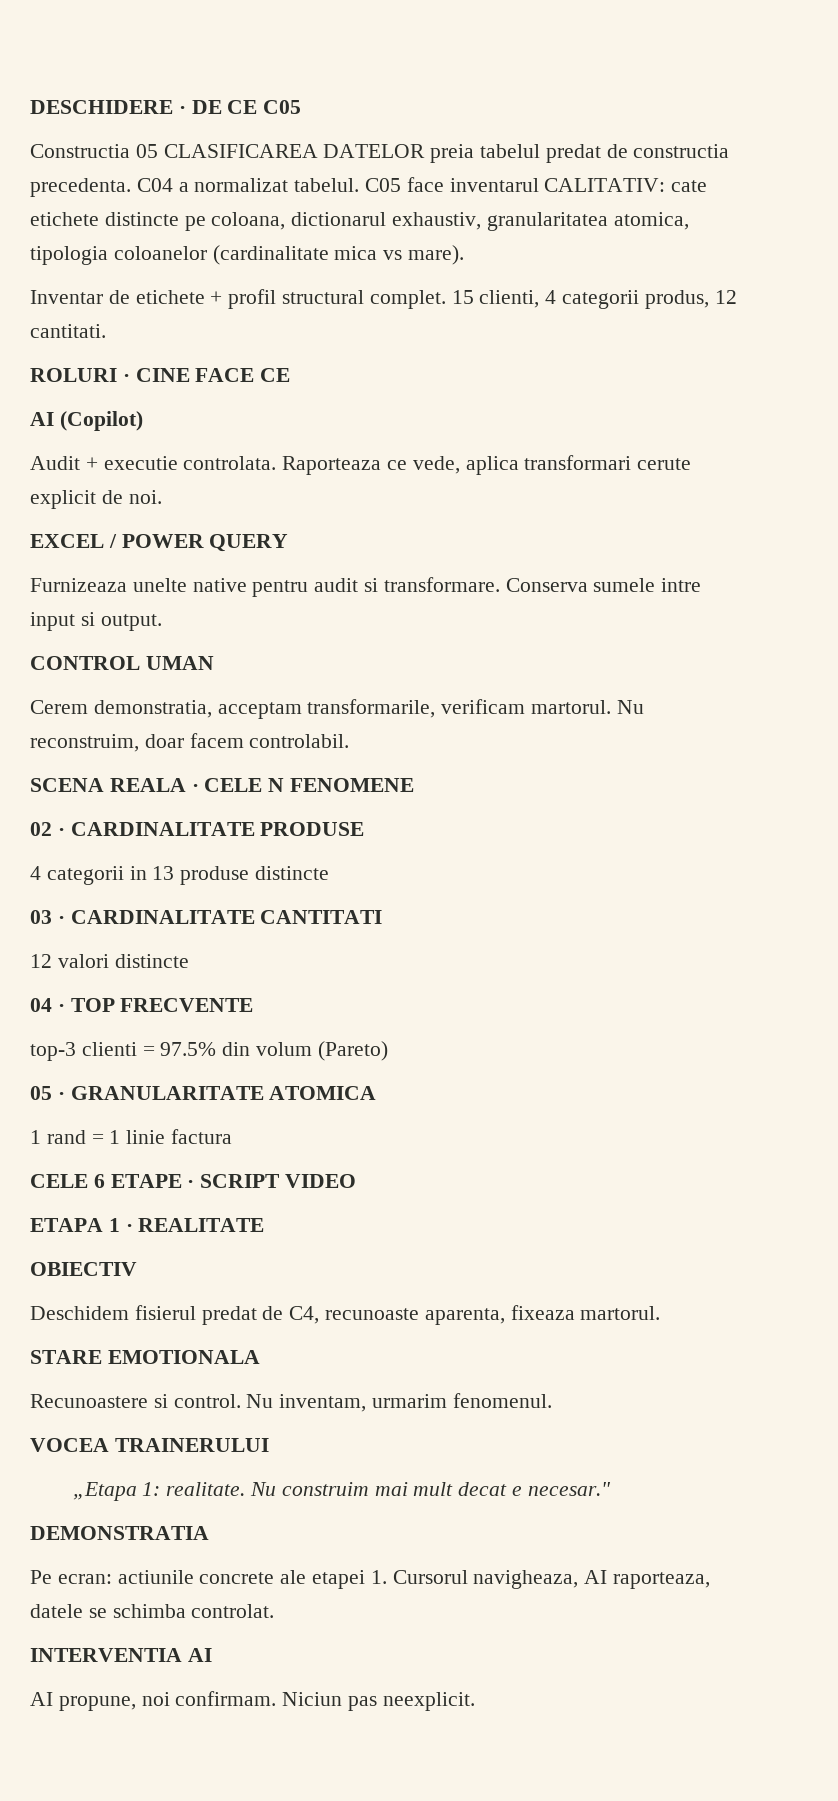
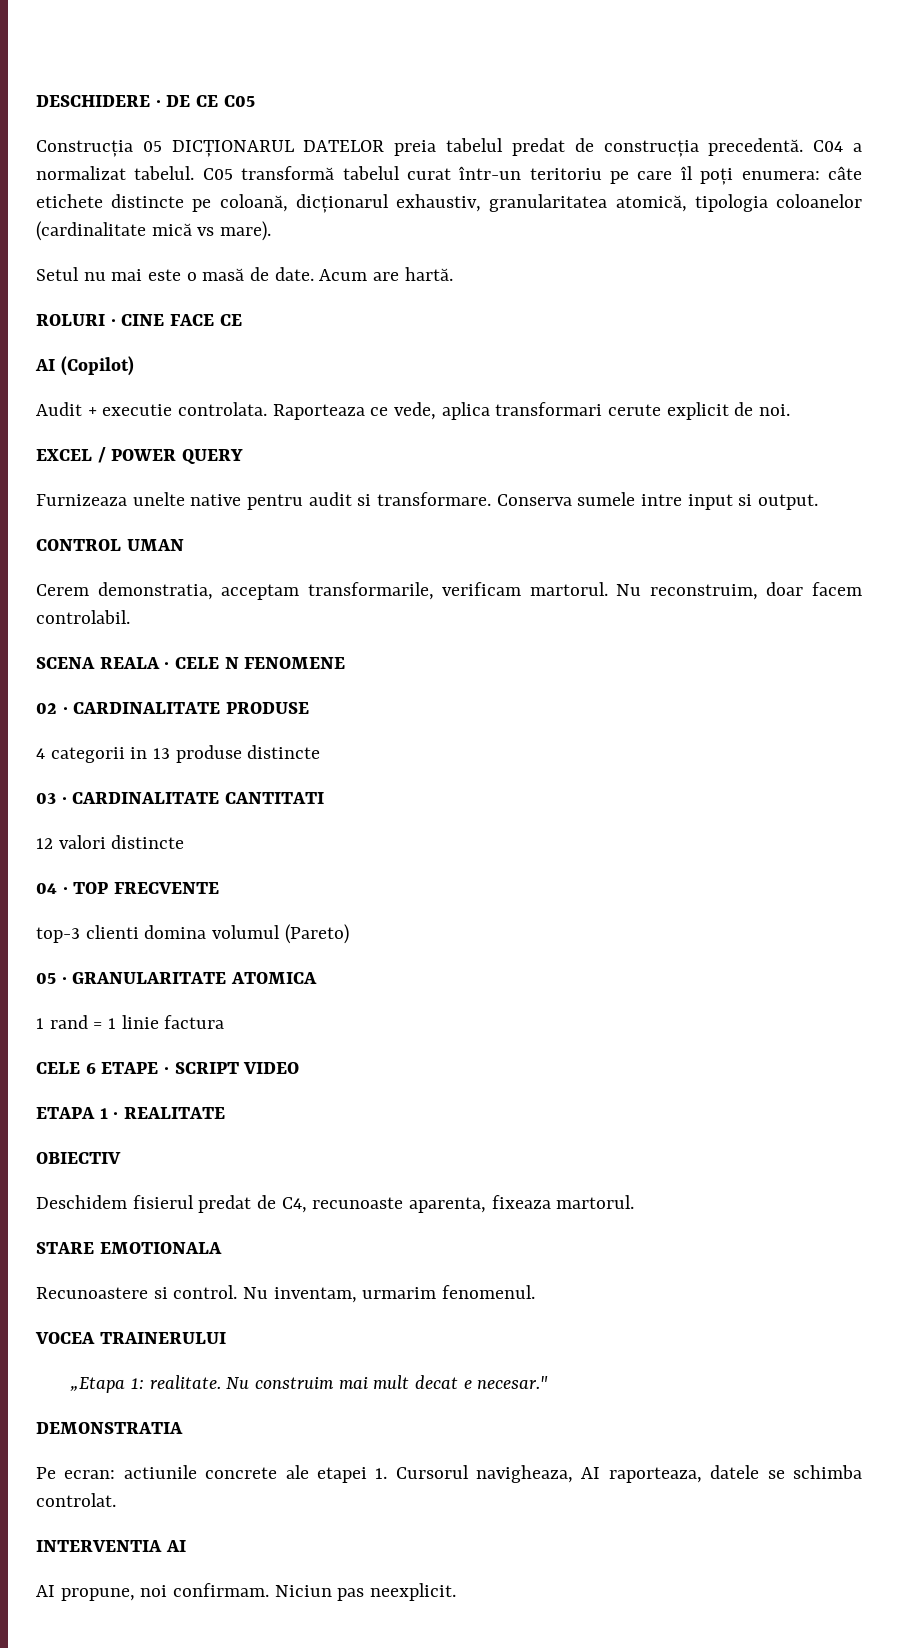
- Constructia 05 CLASIFICAREA DATELOR preia tabelul predat de constructia precedenta.
+ Construcția 05 DICȚIONARUL DATELOR preia tabelul predat de construcția precedentă.
- C05 face inventarul CALITATIV: cate etichete distincte pe coloana, dictionarul exhaustiv, granularitatea atomica, tipologia coloanelor (cardinalitate mica vs mare).
+ C05 transformă tabelul curat într-un teritoriu pe care îl poți enumera: câte etichete distincte pe coloană, dicționarul exhaustiv, granularitatea atomică, tipologia coloanelor (cardinalitate mică vs mare).
- Inventar de etichete + profil structural complet. 15 clienti, 4 categorii produs, 12 cantitati.
+ Setul nu mai este o masă de date. Acum are hartă.
- top-3 clienti = 97.5% din volum (Pareto)
+ top-3 clienti domina volumul (Pareto)

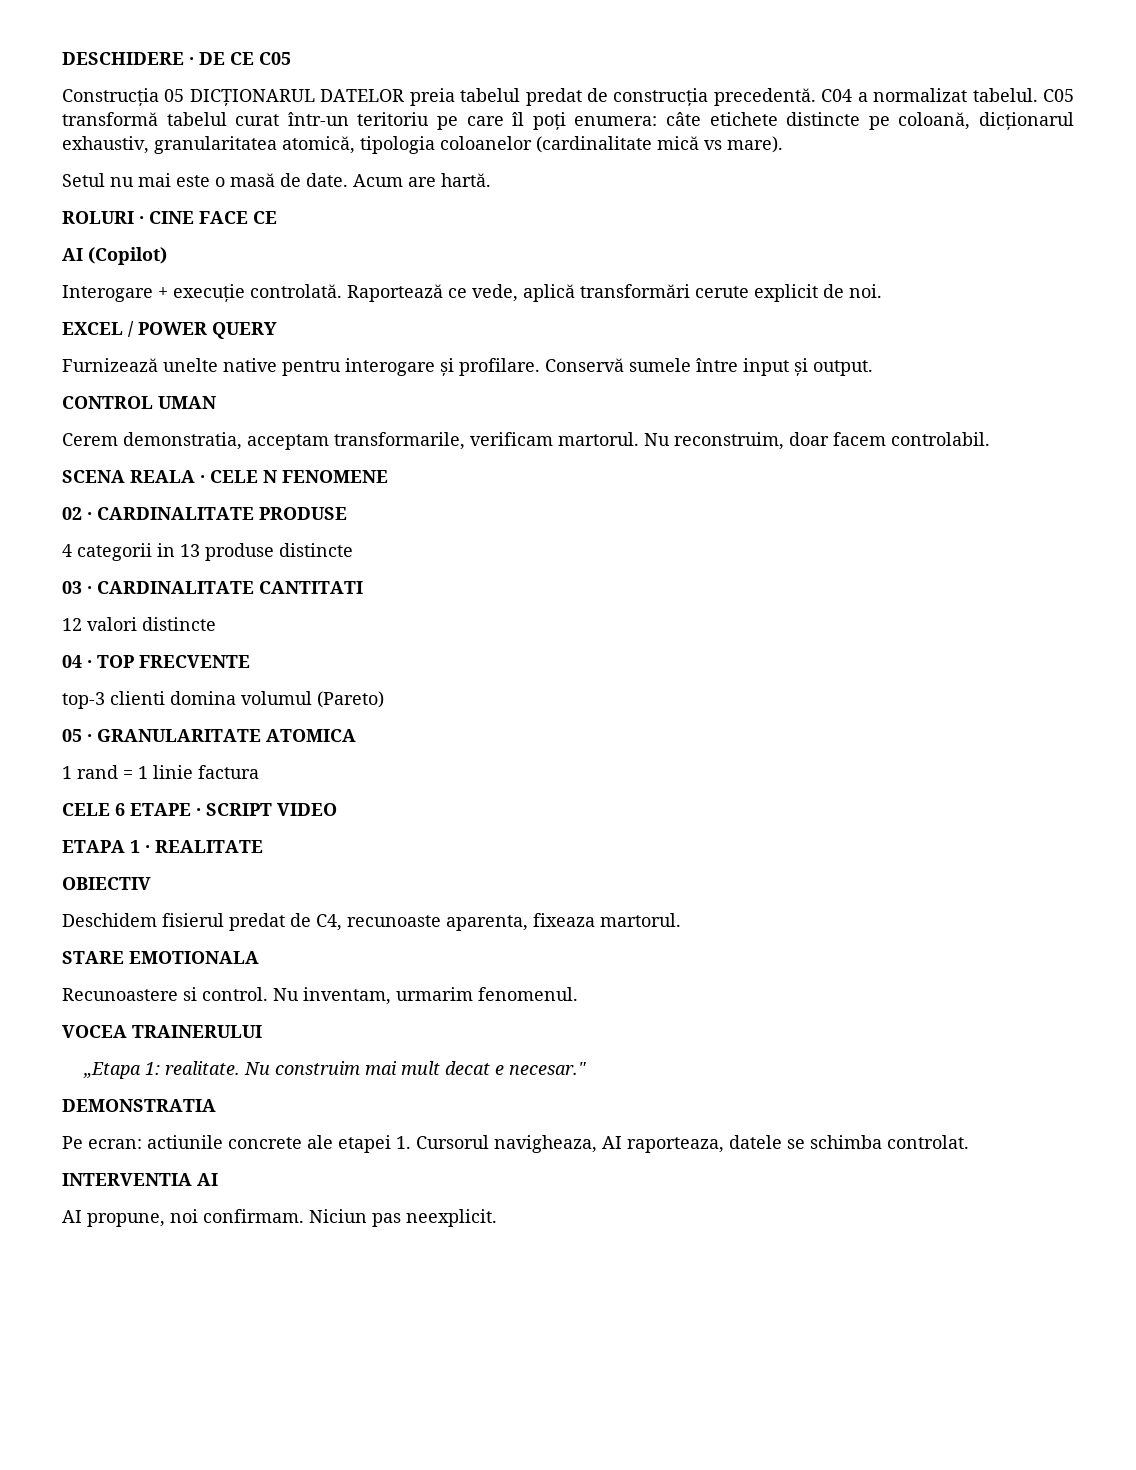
- Audit + executie controlata. Raporteaza ce vede, aplica transformari cerute explicit de noi.
+ Interogare + execuție controlată. Raportează ce vede, aplică transformări cerute explicit de noi.
- Furnizeaza unelte native pentru audit si transformare. Conserva sumele intre input si output.
+ Furnizează unelte native pentru interogare și profilare. Conservă sumele între input și output.

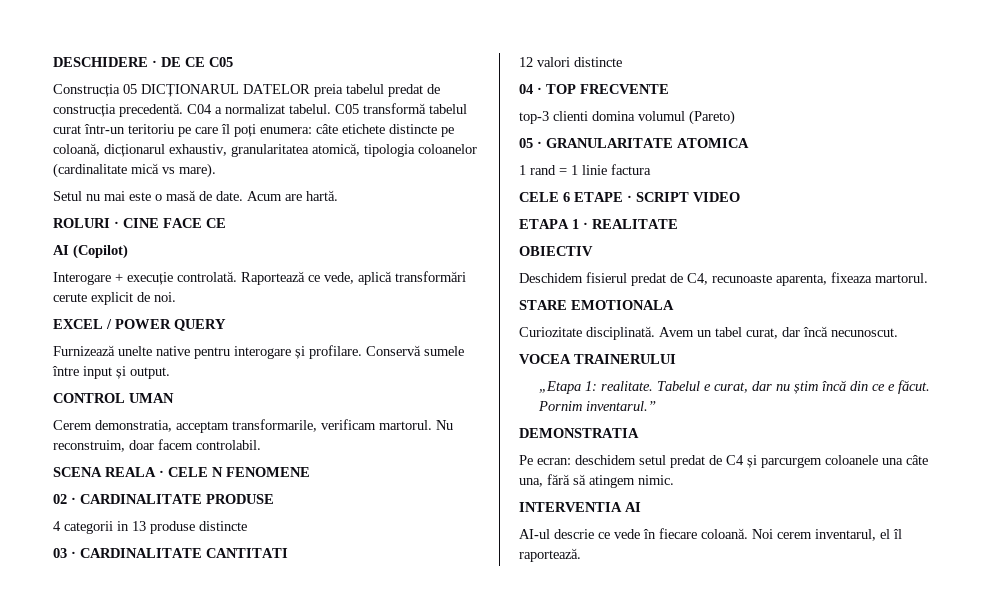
- Recunoastere si control. Nu inventam, urmarim fenomenul.
+ Curiozitate disciplinată. Avem un tabel curat, dar încă necunoscut.
- Nu construim mai mult decat e necesar."
+ Tabelul e curat, dar nu știm încă din ce e făcut. Pornim inventarul.”
  DEMONSTRATIA
- Pe ecran: actiunile concrete ale etapei 1. Cursorul navigheaza, AI raporteaza, datele se schimba controlat.
+ Pe ecran: deschidem setul predat de C4 și parcurgem coloanele una câte una, fără să atingem nimic.
  INTERVENTIA AI
- AI propune, noi confirmam. Niciun pas neexplicit.
+ AI-ul descrie ce vede în fiecare coloană. Noi cerem inventarul, el îl raportează.

